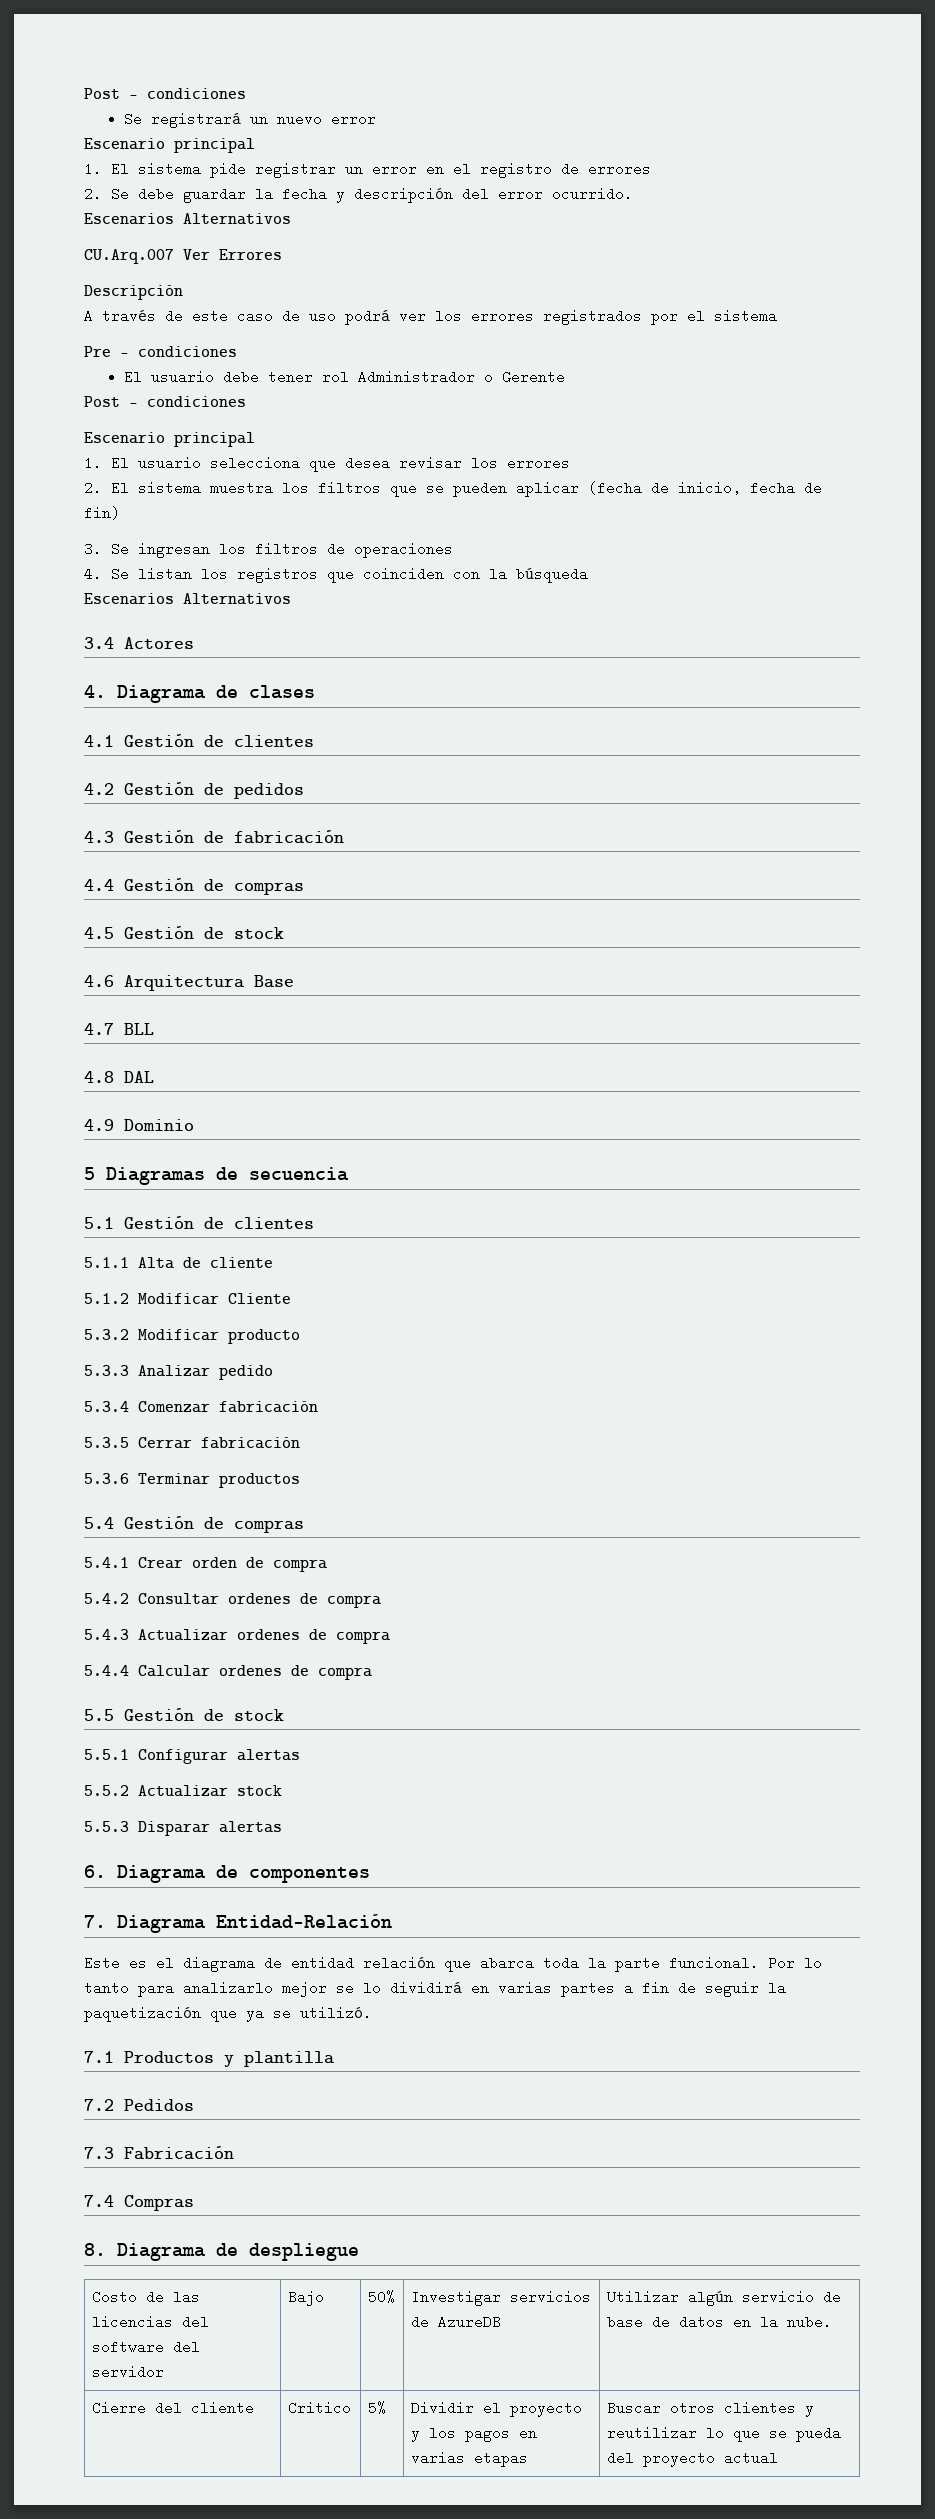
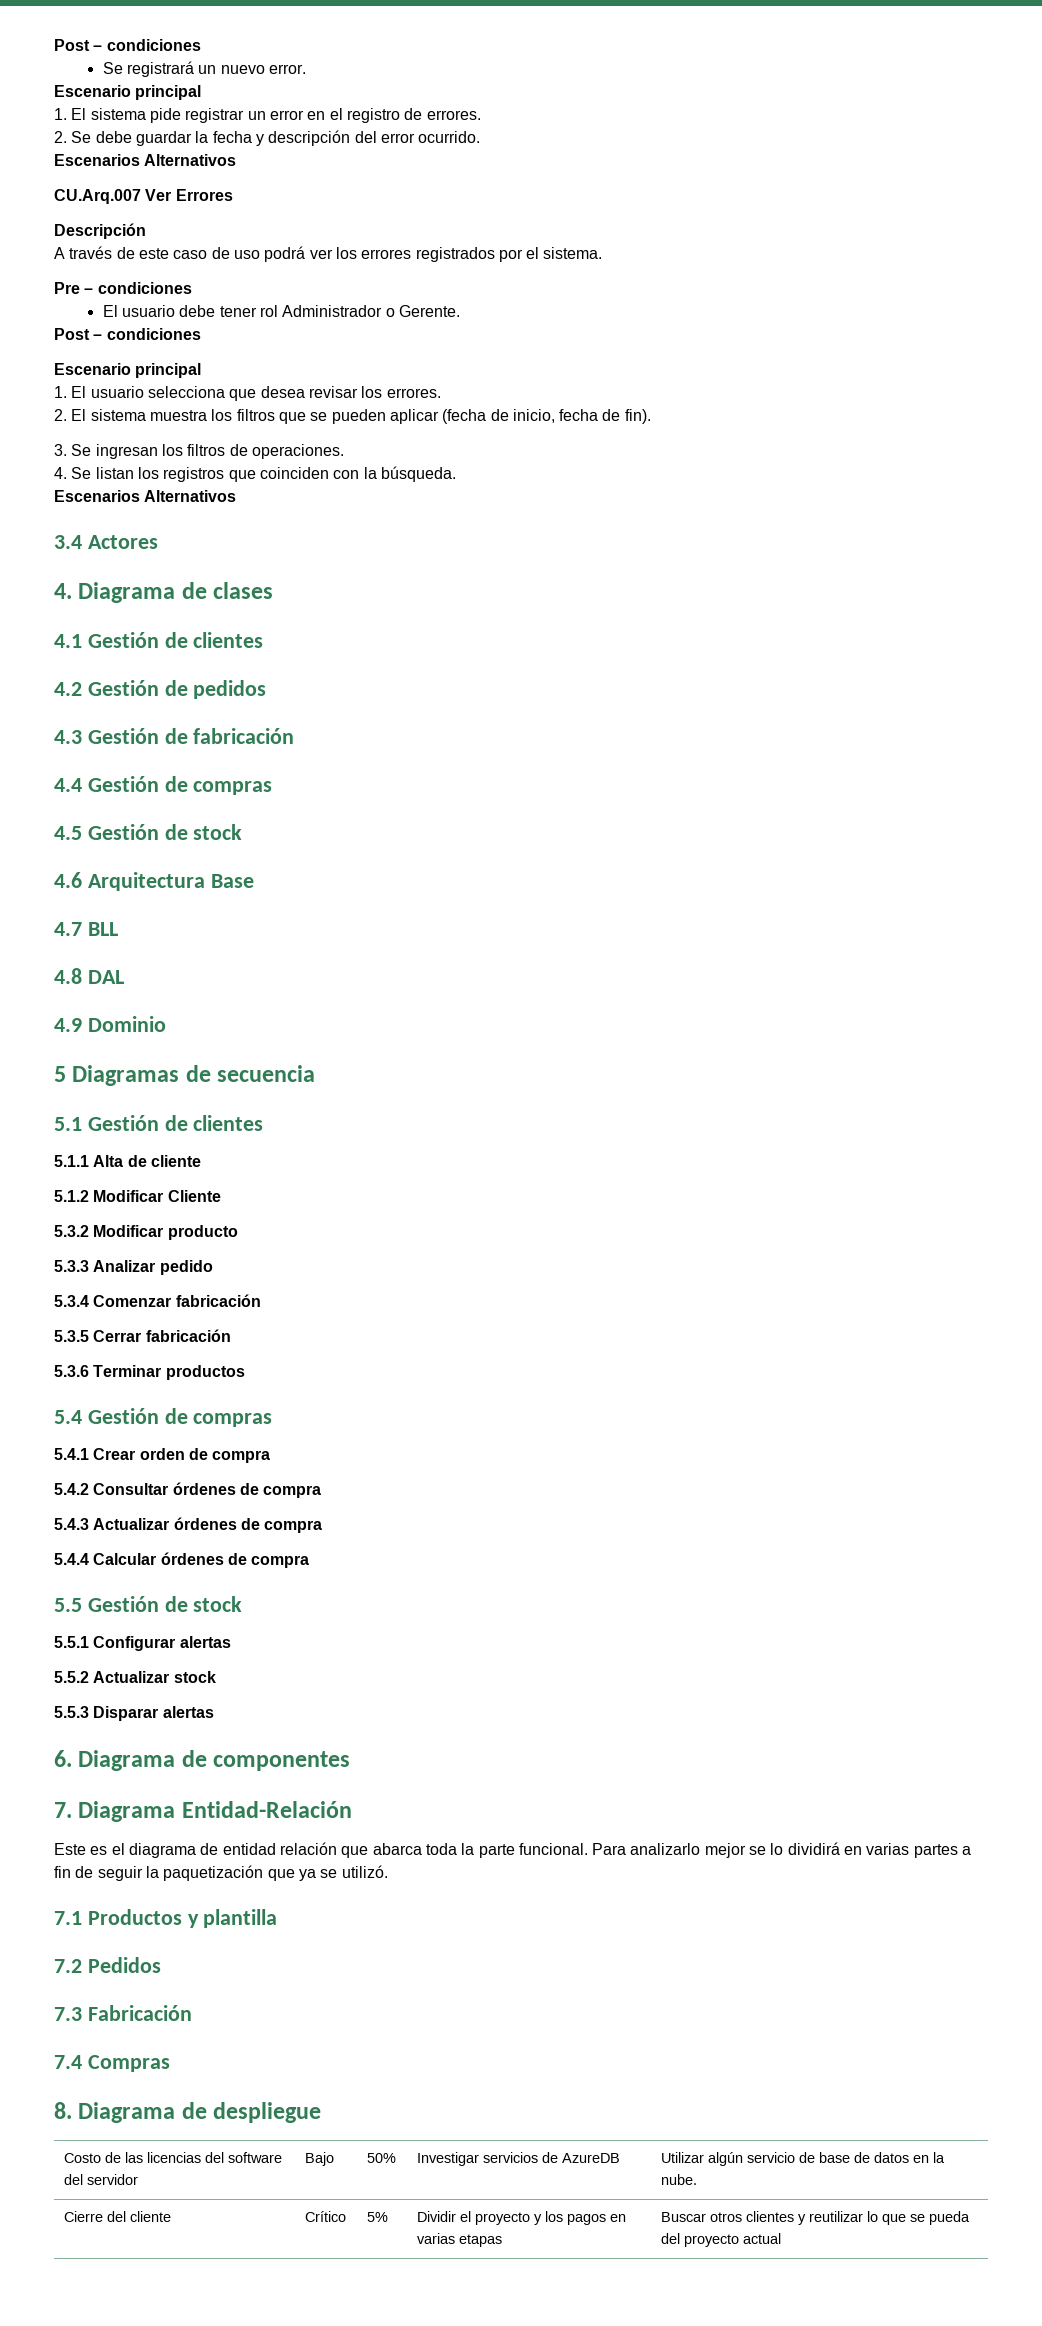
- Se registrará un nuevo error
+ Se registrará un nuevo error.
- 1. El sistema pide registrar un error en el registro de errores
+ 1. El sistema pide registrar un error en el registro de errores.
- A través de este caso de uso podrá ver los errores registrados por el sistema
+ A través de este caso de uso podrá ver los errores registrados por el sistema.
- El usuario debe tener rol Administrador o Gerente
+ El usuario debe tener rol Administrador o Gerente.
- 1. El usuario selecciona que desea revisar los errores
+ 1. El usuario selecciona que desea revisar los errores.
- 2. El sistema muestra los filtros que se pueden aplicar (fecha de inicio, fecha de fin)
+ 2. El sistema muestra los filtros que se pueden aplicar (fecha de inicio, fecha de fin).
- 3. Se ingresan los filtros de operaciones
+ 3. Se ingresan los filtros de operaciones.
- 4. Se listan los registros que coinciden con la búsqueda
+ 4. Se listan los registros que coinciden con la búsqueda.
- 5.4.2 Consultar ordenes de compra
+ 5.4.2 Consultar órdenes de compra
- 5.4.3 Actualizar ordenes de compra
+ 5.4.3 Actualizar órdenes de compra
- 5.4.4 Calcular ordenes de compra
+ 5.4.4 Calcular órdenes de compra
- Por lo tanto para analizarlo mejor se lo dividirá en varias partes a fin de seguir la paquetización que ya se utilizó.
+ Para analizarlo mejor se lo dividirá en varias partes a fin de seguir la paquetización que ya se utilizó.
- Cierre del cliente | Critico | 5% | Dividir el proyecto y los pagos en varias etapas | Buscar otros clientes y reutilizar lo que se pueda del proyecto actual
+ Cierre del cliente | Crítico | 5% | Dividir el proyecto y los pagos en varias etapas | Buscar otros clientes y reutilizar lo que se pueda del proyecto actual

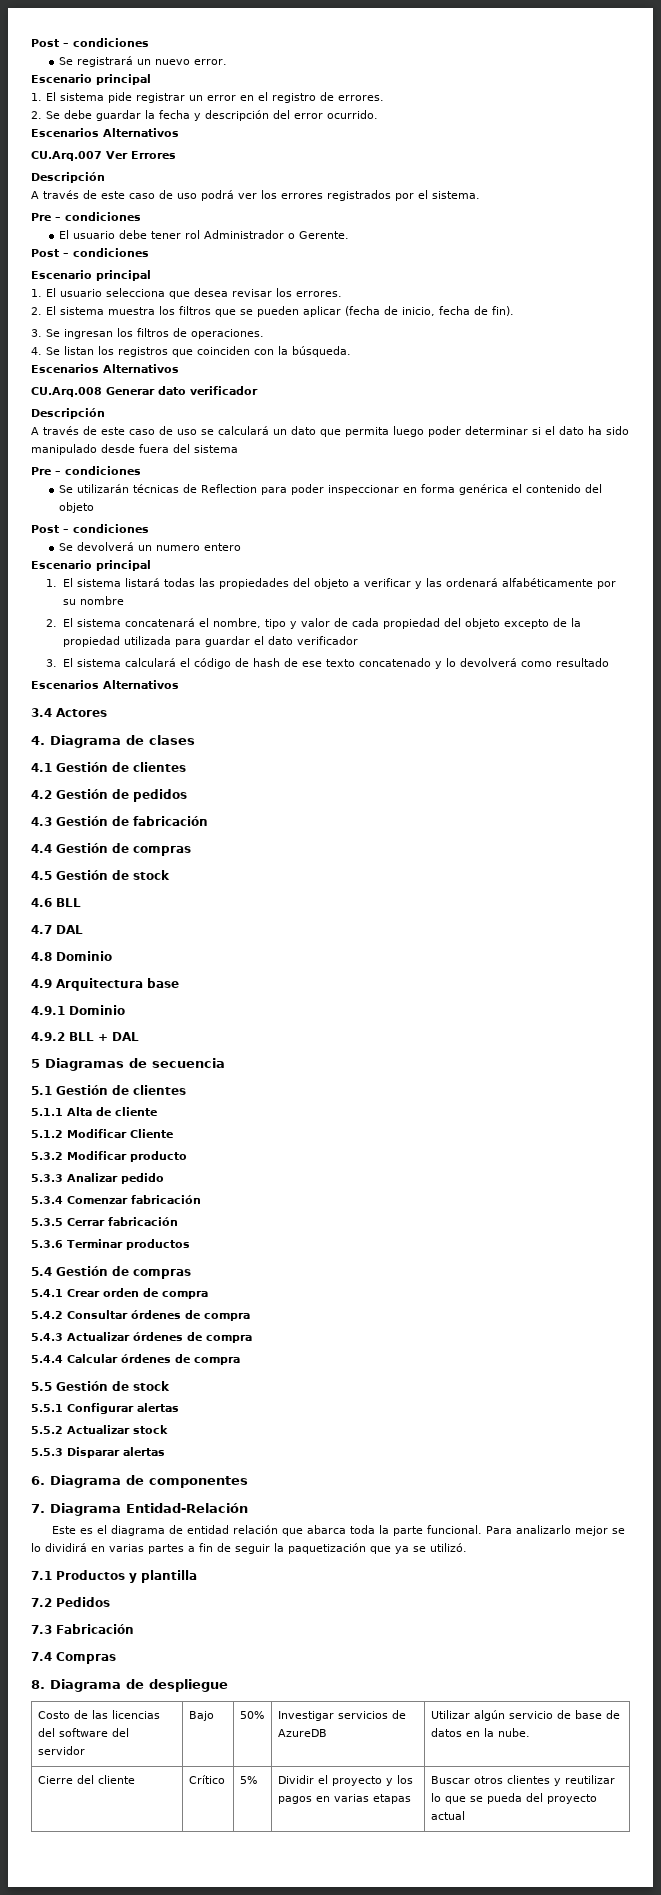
+ CU.Arq.008 Generar dato verificador
+ Descripción
+ A través de este caso de uso se calculará un dato que permita luego poder determinar si el dato ha sido manipulado desde fuera del sistema
+ Pre – condiciones
+ Se utilizarán técnicas de Reflection para poder inspeccionar en forma genérica el contenido del objeto
+ Post – condiciones
+ Se devolverá un numero entero
+ Escenario principal
+ 1. El sistema listará todas las propiedades del objeto a verificar y las ordenará alfabéticamente por su nombre
+ 2. El sistema concatenará el nombre, tipo y valor de cada propiedad del objeto excepto de la propiedad utilizada para guardar el dato verificador
+ 3. El sistema calculará el código de hash de ese texto concatenado y lo devolverá como resultado
+ Escenarios Alternativos
- 4.6 Arquitectura Base
+ 4.6 BLL
- 4.7 BLL
+ 4.7 DAL
- 4.8 DAL
+ 4.8 Dominio
- 4.9 Dominio
+ 4.9 Arquitectura base
+ 4.9.1 Dominio
+ 4.9.2 BLL + DAL

